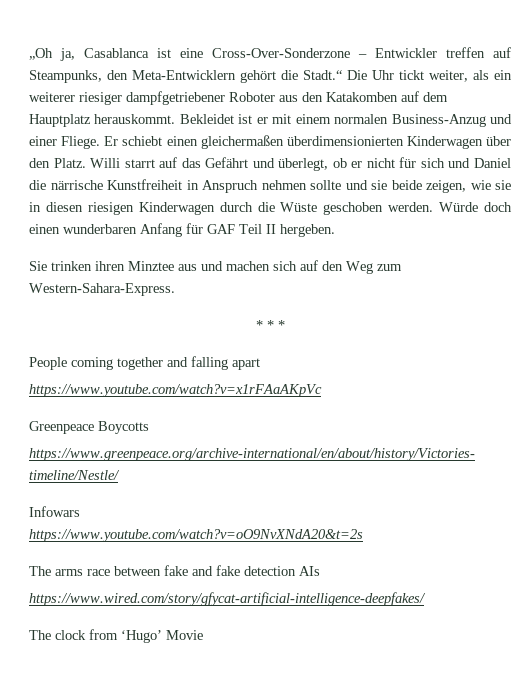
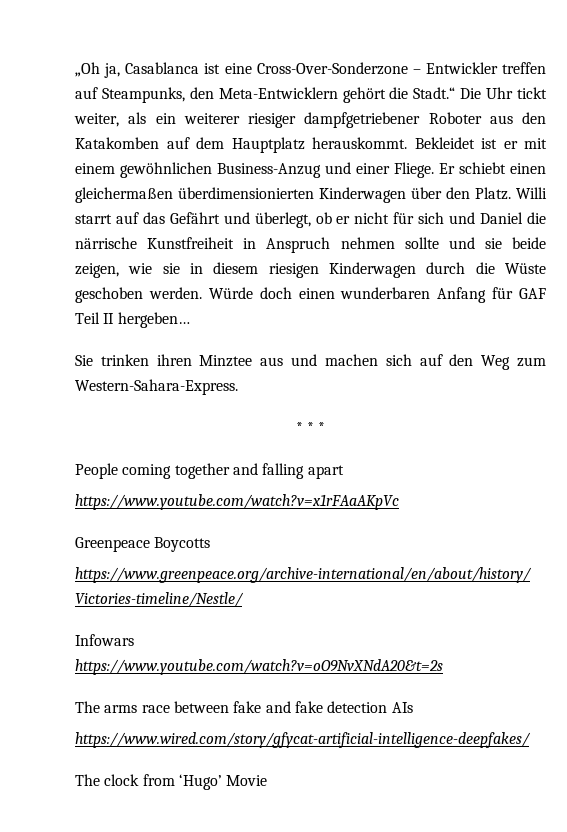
- Bekleidet ist er mit einem normalen Business-Anzug und einer Fliege.
+ Bekleidet ist er mit einem gewöhnlichen Business-Anzug und einer Fliege.
- Willi starrt auf das Gefährt und überlegt, ob er nicht für sich und Daniel die närrische Kunstfreiheit in Anspruch nehmen sollte und sie beide zeigen, wie sie in diesen riesigen Kinderwagen durch die Wüste geschoben werden.
+ Willi starrt auf das Gefährt und überlegt, ob er nicht für sich und Daniel die närrische Kunstfreiheit in Anspruch nehmen sollte und sie beide zeigen, wie sie in diesem riesigen Kinderwagen durch die Wüste geschoben werden.
- Würde doch einen wunderbaren Anfang für GAF Teil II hergeben.
+ Würde doch einen wunderbaren Anfang für GAF Teil II hergeben…

